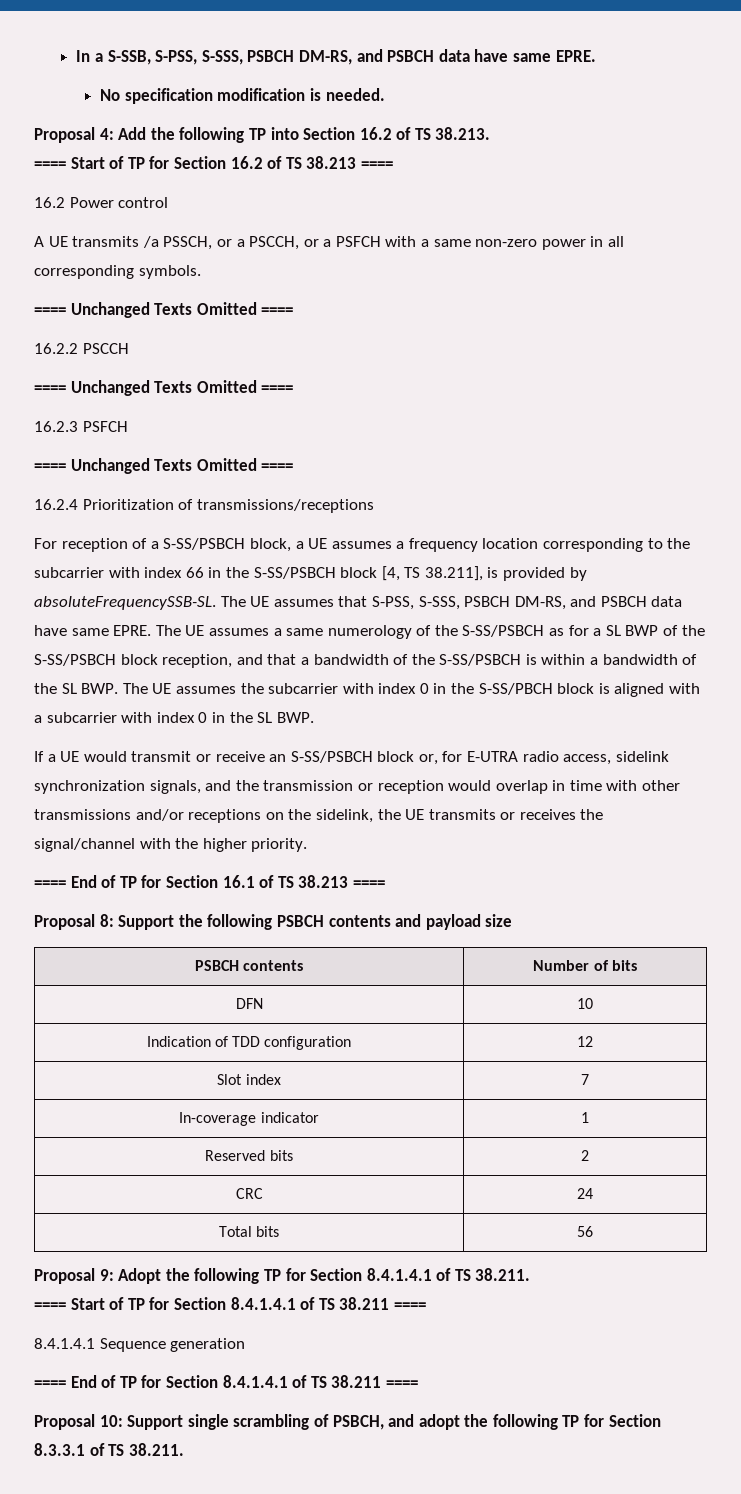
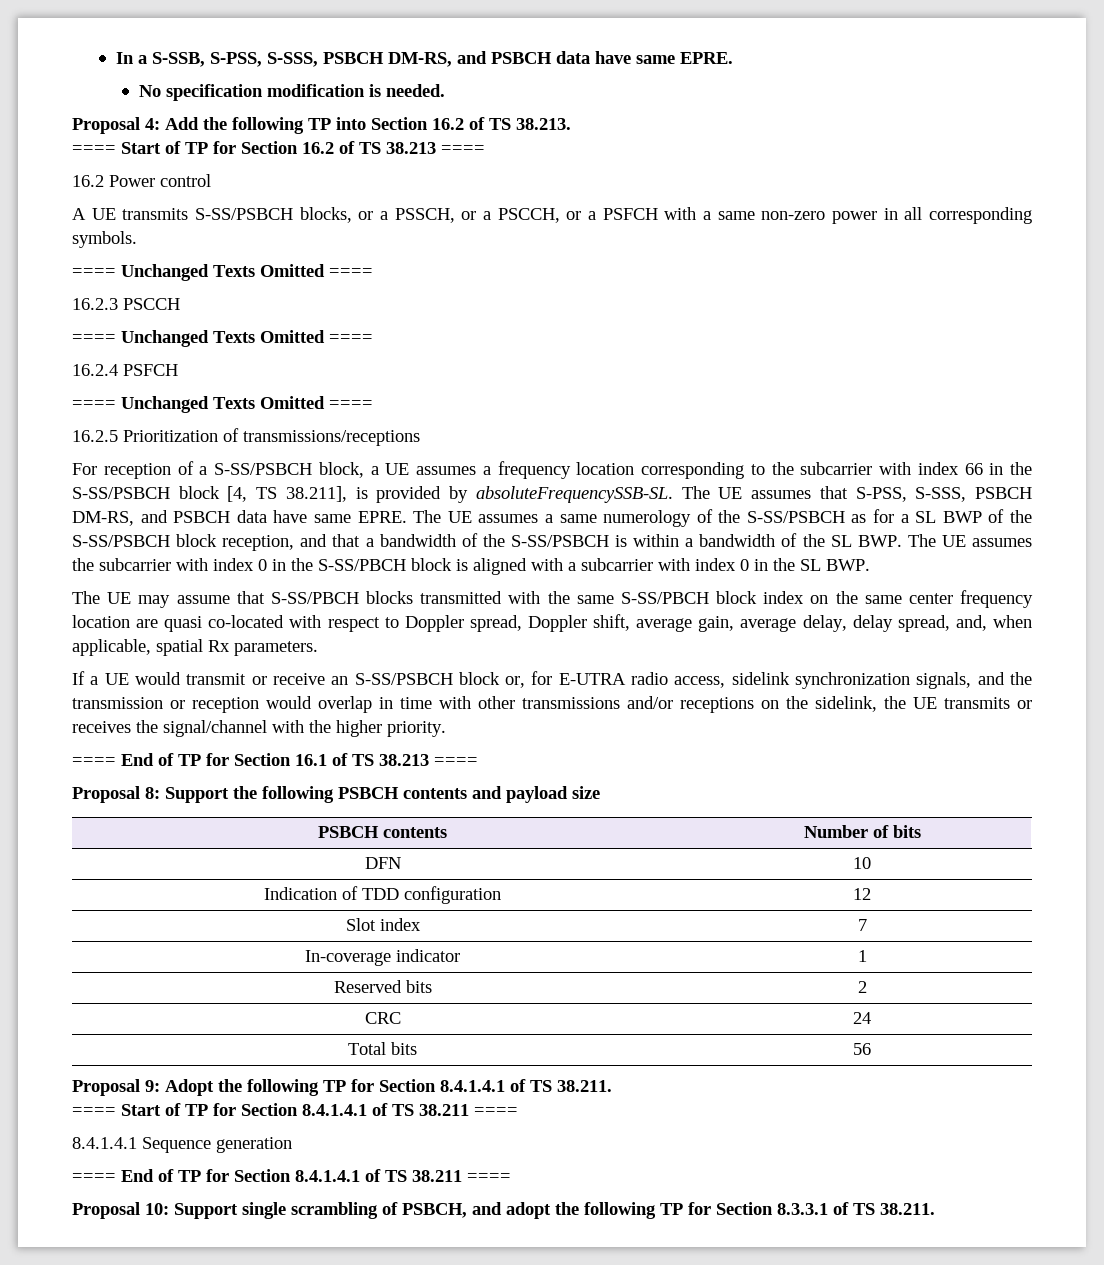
- A UE transmits /a PSSCH, or a PSCCH, or a PSFCH with a same non-zero power in all corresponding symbols.
+ A UE transmits S-SS/PSBCH blocks, or a PSSCH, or a PSCCH, or a PSFCH with a same non-zero power in all corresponding symbols.
- 16.2.2 PSCCH
+ 16.2.3 PSCCH
- 16.2.3 PSFCH
+ 16.2.4 PSFCH
- 16.2.4 Prioritization of transmissions/receptions
+ 16.2.5 Prioritization of transmissions/receptions
+ The UE may assume that S-SS/PBCH blocks transmitted with the same S-SS/PBCH block index on the same center frequency location are quasi co-located with respect to Doppler spread, Doppler shift, average gain, average delay, delay spread, and, when applicable, spatial Rx parameters.

